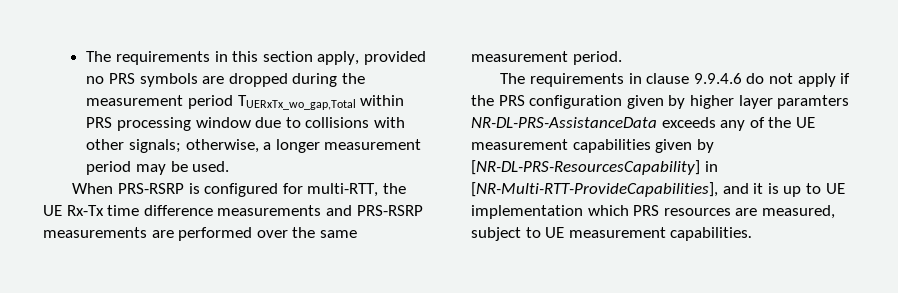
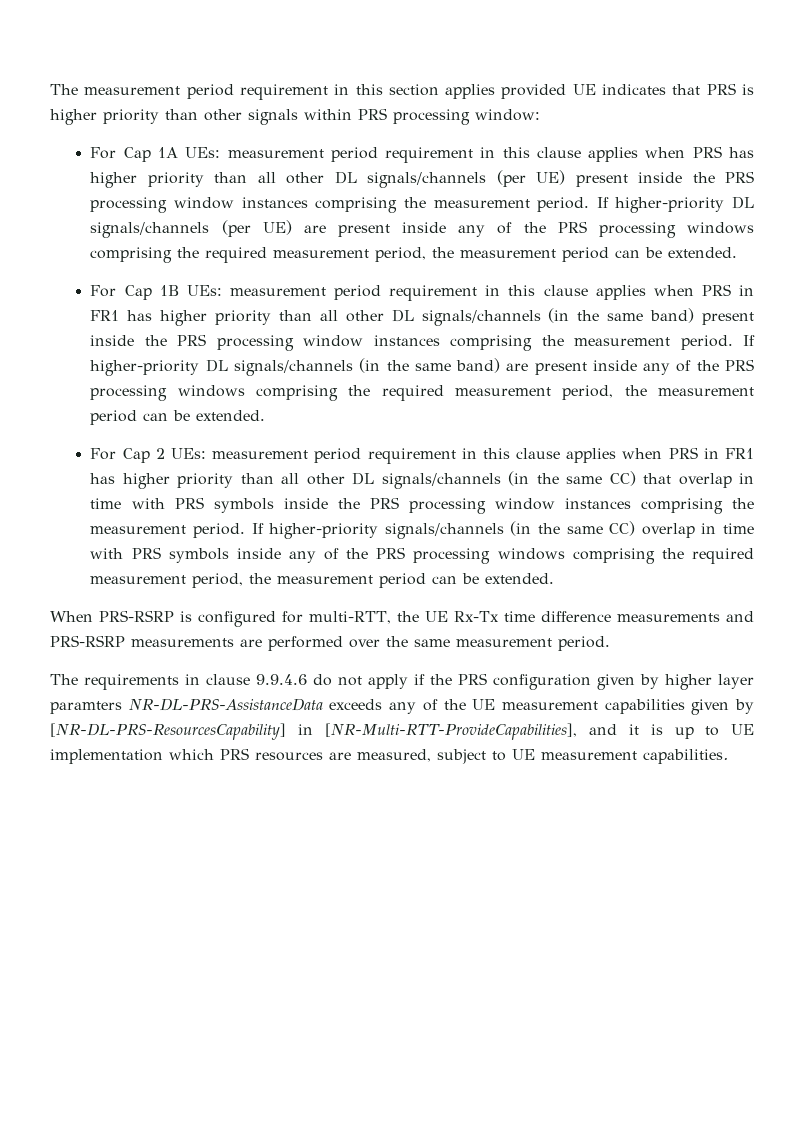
- The requirements in this section apply, provided no PRS symbols are dropped during the measurement period TUERxTx_wo_gap,Total within PRS processing window due to collisions with other signals; otherwise, a longer measurement period may be used.
+ The measurement period requirement in this section applies provided UE indicates that PRS is higher priority than other signals within PRS processing window:
+ For Cap 1A UEs: measurement period requirement in this clause applies when PRS has higher priority than all other DL signals/channels (per UE) present inside the PRS processing window instances comprising the measurement period. If higher-priority DL signals/channels (per UE) are present inside any of the PRS processing windows comprising the required measurement period, the measurement period can be extended.
+ For Cap 1B UEs: measurement period requirement in this clause applies when PRS in FR1 has higher priority than all other DL signals/channels (in the same band) present inside the PRS processing window instances comprising the measurement period. If higher-priority DL signals/channels (in the same band) are present inside any of the PRS processing windows comprising the required measurement period, the measurement period can be extended.
+ For Cap 2 UEs: measurement period requirement in this clause applies when PRS in FR1 has higher priority than all other DL signals/channels (in the same CC) that overlap in time with PRS symbols inside the PRS processing window instances comprising the measurement period. If higher-priority signals/channels (in the same CC) overlap in time with PRS symbols inside any of the PRS processing windows comprising the required measurement period, the measurement period can be extended.

